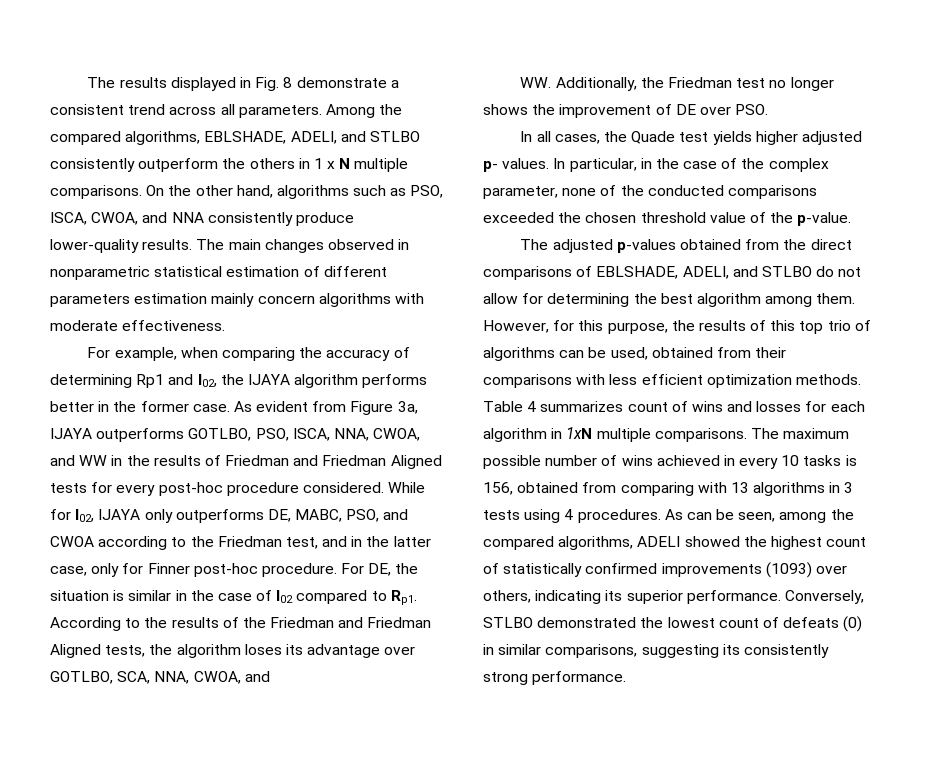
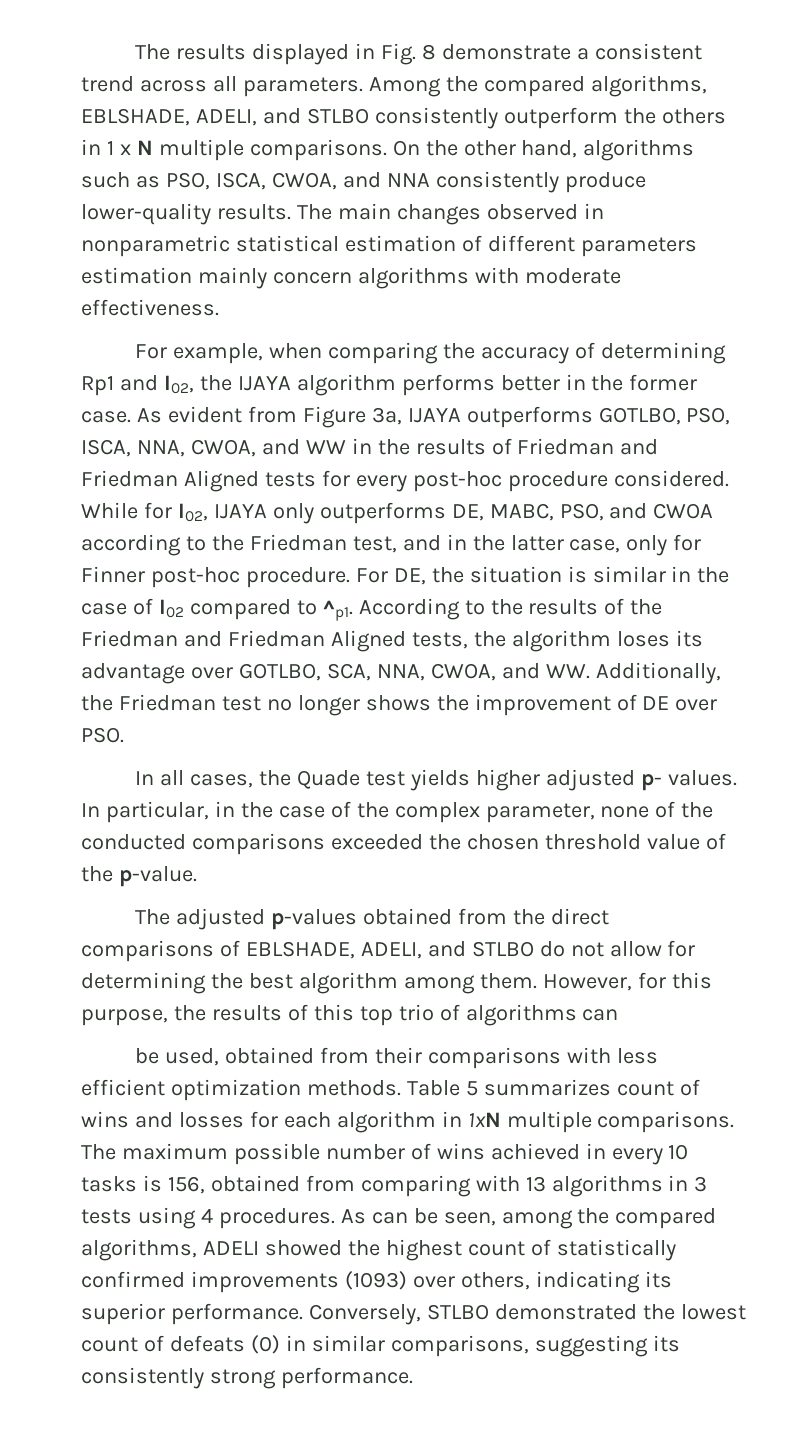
- For DE, the situation is similar in the case of I02 compared to Rp1. According to the results of the Friedman and Friedman Aligned tests, the algorithm loses its advantage over GOTLBO, SCA, NNA, CWOA, and
- WW. Additionally, the Friedman test no longer shows the improvement of DE over PSO.
+ For DE, the situation is similar in the case of I02 compared to ^p1. According to the results of the Friedman and Friedman Aligned tests, the algorithm loses its advantage over GOTLBO, SCA, NNA, CWOA, and WW. Additionally, the Friedman test no longer shows the improvement of DE over PSO.
- However, for this purpose, the results of this top trio of algorithms can be used, obtained from their comparisons with less efficient optimization methods.
+ However, for this purpose, the results of this top trio of algorithms can
+ be used, obtained from their comparisons with less efficient optimization methods.
- Table 4 summarizes count of wins and losses for each algorithm in 1xN multiple comparisons.
+ Table 5 summarizes count of wins and losses for each algorithm in 1xN multiple comparisons.

